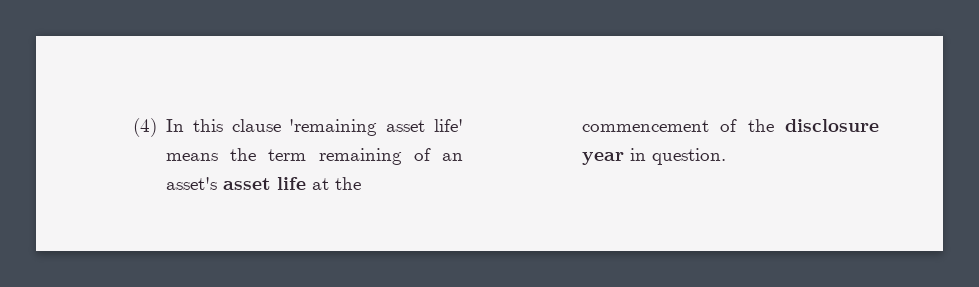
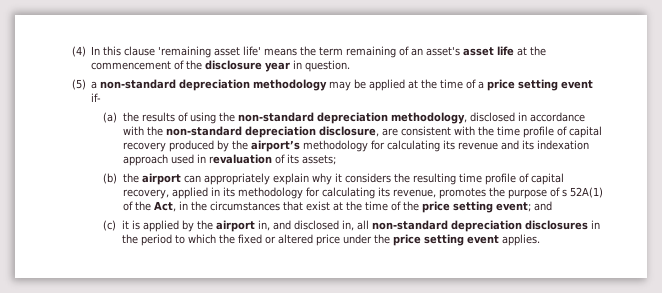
+ (5) a non-standard depreciation methodology may be applied at the time of a price setting event if-
+ (a) the results of using the non-standard depreciation methodology, disclosed in accordance with the non-standard depreciation disclosure, are consistent with the time profile of capital recovery produced by the airport’s methodology for calculating its revenue and its indexation approach used in revaluation of its assets;
+ (b) the airport can appropriately explain why it considers the resulting time profile of capital recovery, applied in its methodology for calculating its revenue, promotes the purpose of s 52A(1) of the Act, in the circumstances that exist at the time of the price setting event; and
+ (c) it is applied by the airport in, and disclosed in, all non-standard depreciation disclosures in the period to which the fixed or altered price under the price setting event applies.

